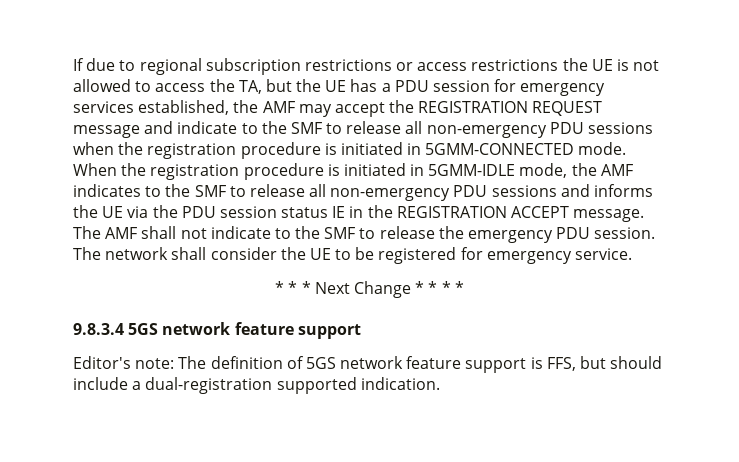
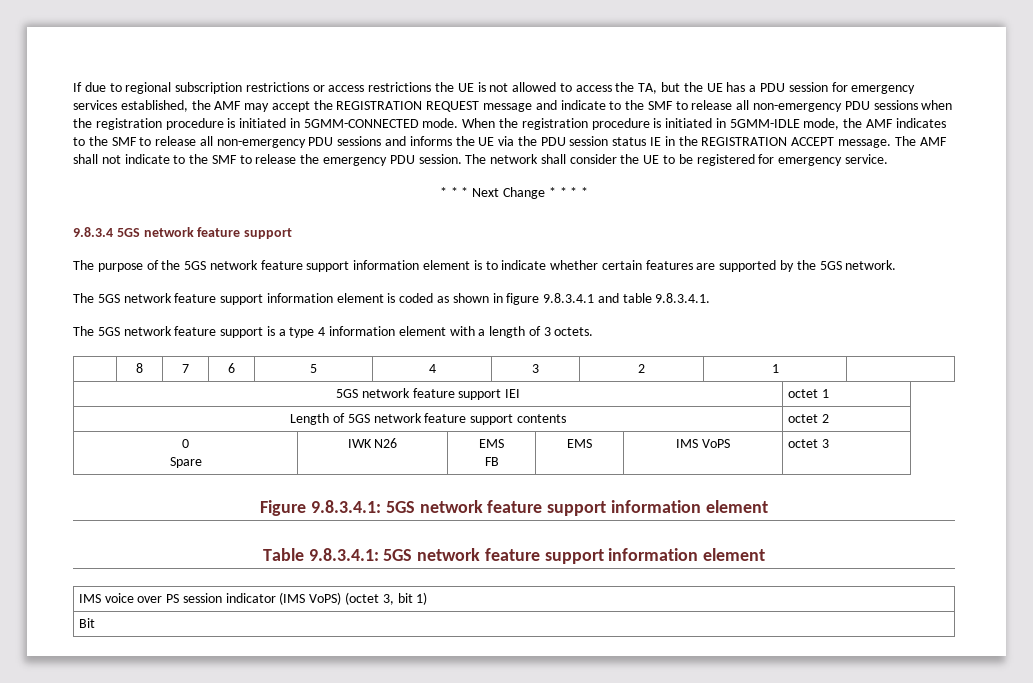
- Editor's note: The definition of 5GS network feature support is FFS, but should include a dual-registration supported indication.
+ The purpose of the 5GS network feature support information element is to indicate whether certain features are supported by the 5GS network.
+ The 5GS network feature support information element is coded as shown in figure 9.8.3.4.1 and table 9.8.3.4.1.
+ The 5GS network feature support is a type 4 information element with a length of 3 octets.
+ | 8 | 7 | 6 | 5 | 4 | 3 | 2 | 1 |
+ 5GS network feature support IEI | octet 1
+ Length of 5GS network feature support contents | octet 2
+ 0
+ Spare | IWK N26 | EMS
+ FB | EMS | IMS VoPS | octet 3
+ Figure 9.8.3.4.1: 5GS network feature support information element
+ Table 9.8.3.4.1: 5GS network feature support information element
+ IMS voice over PS session indicator (IMS VoPS) (octet 3, bit 1)
+ Bit

